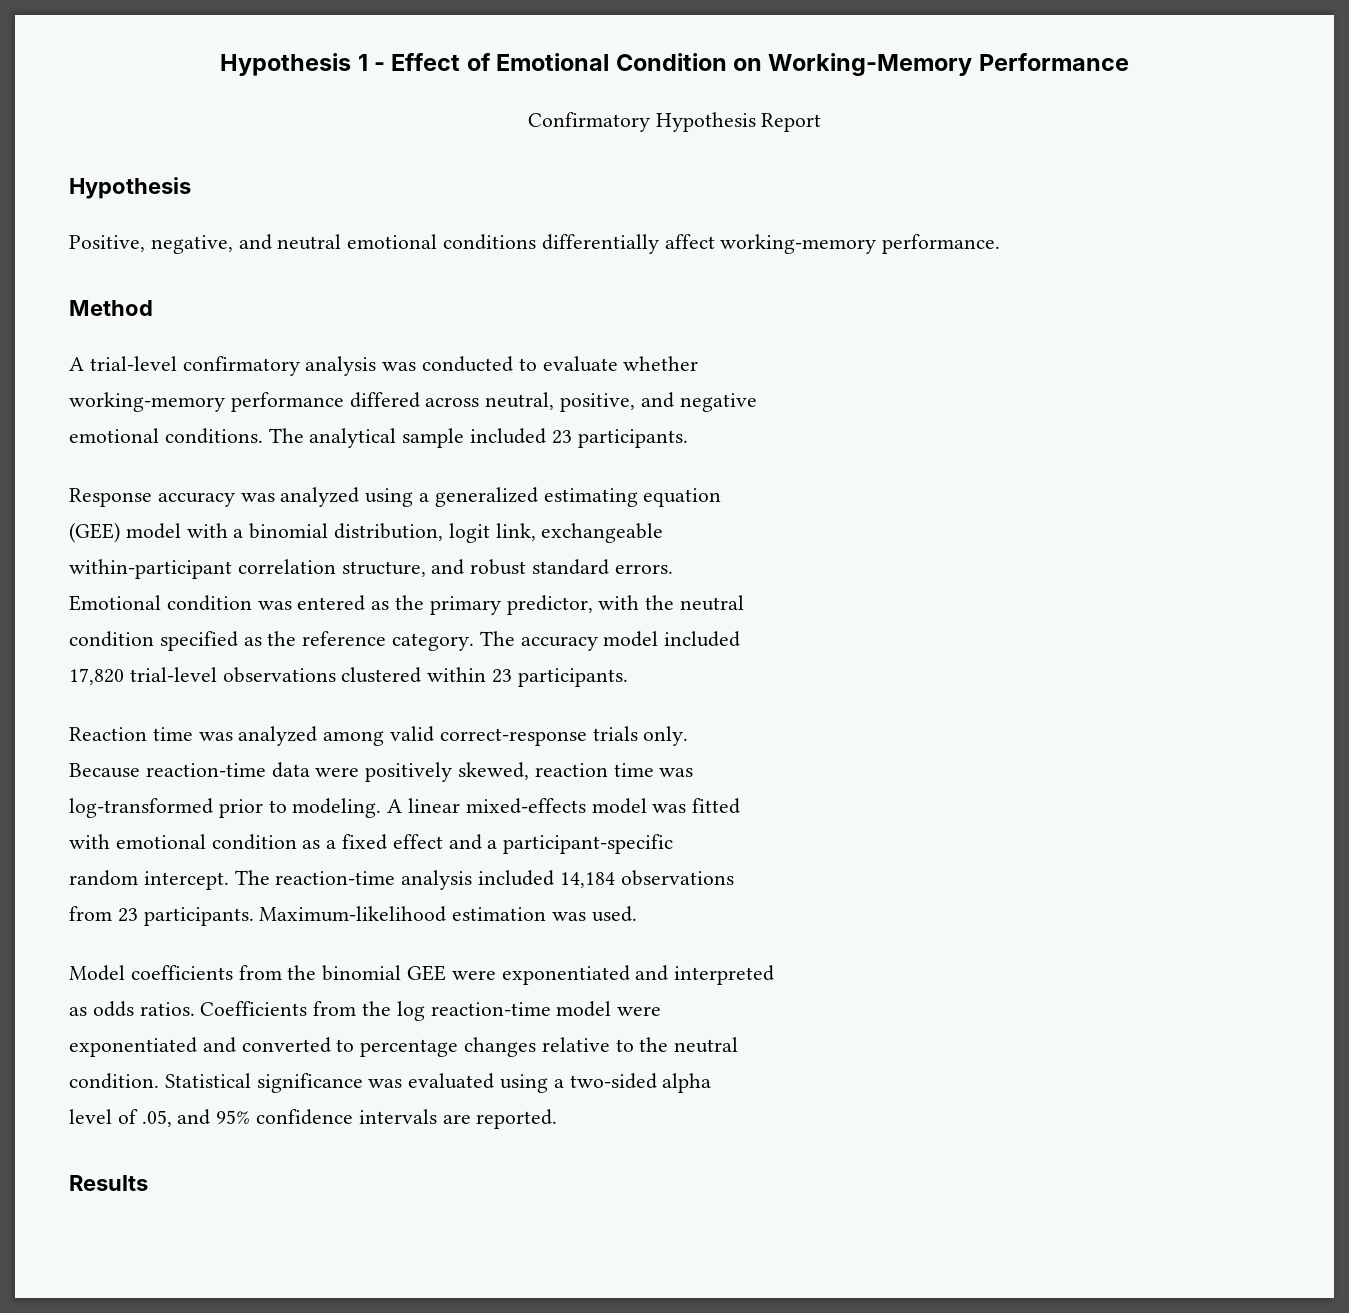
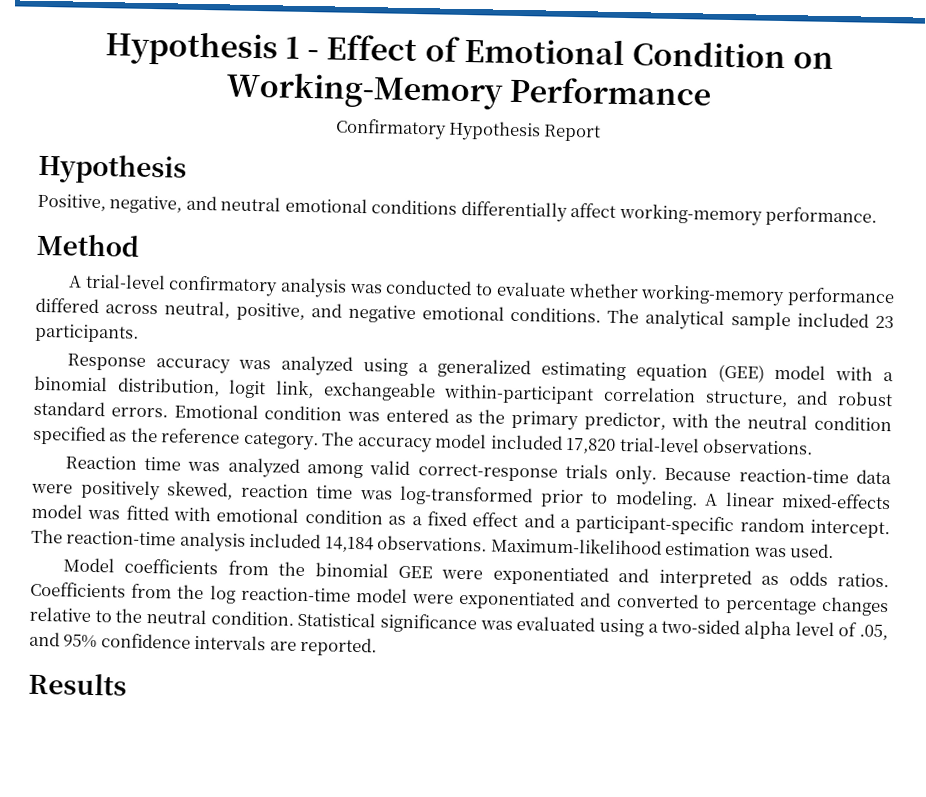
- A trial-level confirmatory analysis was conducted to evaluate whether
- working-memory performance differed across neutral, positive, and negative
- emotional conditions.
+ A trial-level confirmatory analysis was conducted to evaluate whether working-memory performance differed across neutral, positive, and negative emotional conditions.
- Response accuracy was analyzed using a generalized estimating equation
- (GEE) model with a binomial distribution, logit link, exchangeable
- within-participant correlation structure, and robust standard errors.
- Emotional condition was entered as the primary predictor, with the neutral
- condition specified as the reference category.
+ Response accuracy was analyzed using a generalized estimating equation (GEE) model with a binomial distribution, logit link, exchangeable within-participant correlation structure, and robust standard errors. Emotional condition was entered as the primary predictor, with the neutral condition specified as the reference category.
- The accuracy model included
- 17,820 trial-level observations clustered within 23 participants.
+ The accuracy model included 17,820 trial-level observations.
- Reaction time was analyzed among valid correct-response trials only.
- Because reaction-time data were positively skewed, reaction time was
- log-transformed prior to modeling.
+ Reaction time was analyzed among valid correct-response trials only. Because reaction-time data were positively skewed, reaction time was log-transformed prior to modeling.
- A linear mixed-effects model was fitted
- with emotional condition as a fixed effect and a participant-specific
- random intercept.
+ A linear mixed-effects model was fitted with emotional condition as a fixed effect and a participant-specific random intercept.
- The reaction-time analysis included 14,184 observations
- from 23 participants.
+ The reaction-time analysis included 14,184 observations.
- Model coefficients from the binomial GEE were exponentiated and interpreted
- as odds ratios.
+ Model coefficients from the binomial GEE were exponentiated and interpreted as odds ratios.
- Coefficients from the log reaction-time model were
- exponentiated and converted to percentage changes relative to the neutral
- condition.
+ Coefficients from the log reaction-time model were exponentiated and converted to percentage changes relative to the neutral condition.
- Statistical significance was evaluated using a two-sided alpha
- level of .05, and 95% confidence intervals are reported.
+ Statistical significance was evaluated using a two-sided alpha level of .05, and 95% confidence intervals are reported.

